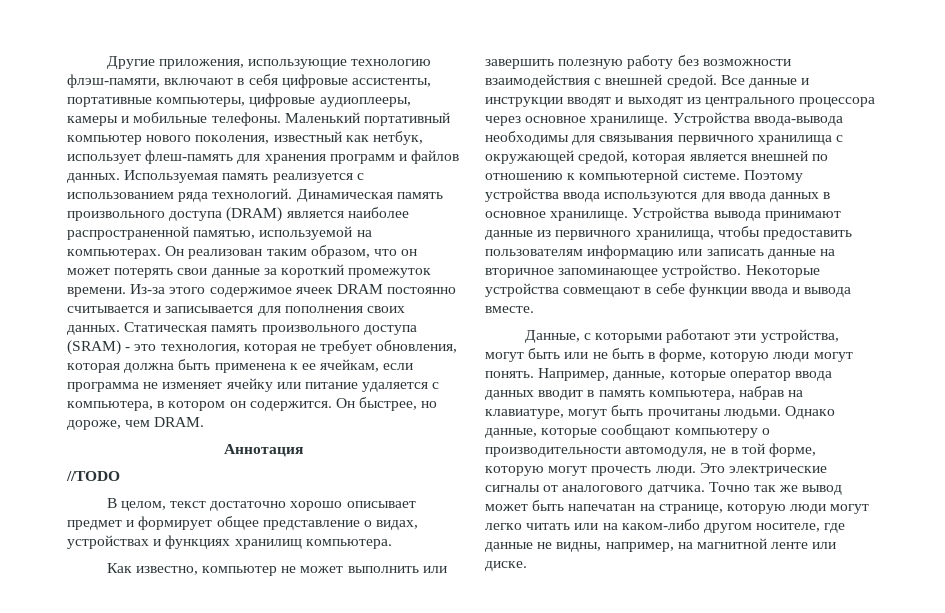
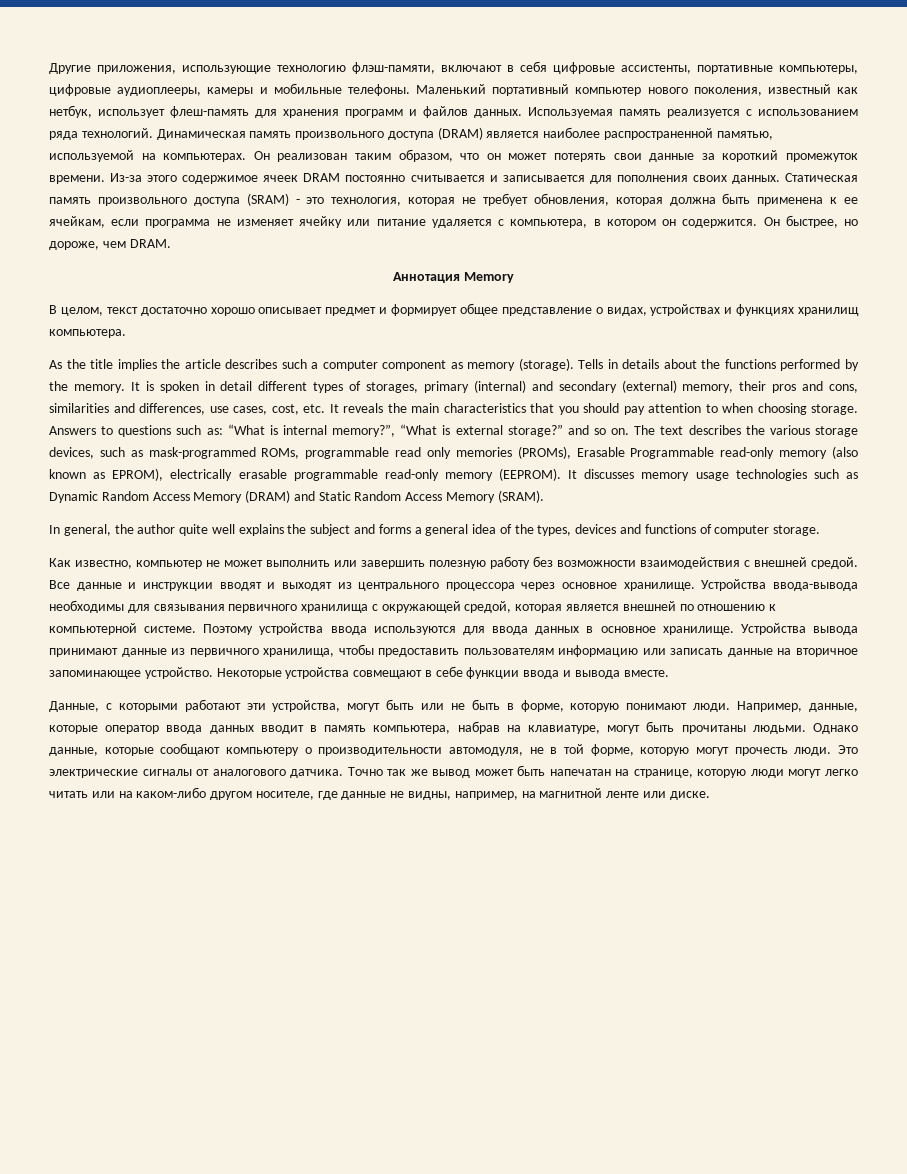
- Аннотация
- //TODO
+ Аннотация Memory
+ As the title implies the article describes such a computer component as memory (storage). Tells in details about the functions performed by the memory. It is spoken in detail different types of storages, primary (internal) and secondary (external) memory, their pros and cons, similarities and differences, use cases, cost, etc. It reveals the main characteristics that you should pay attention to when choosing storage. Answers to questions such as: “What is internal memory?”, “What is external storage?” and so on. The text describes the various storage devices, such as mask-programmed ROMs, programmable read only memories (PROMs), Erasable Programmable read-only memory (also known as EPROM), electrically erasable programmable read-only memory (EEPROM). It discusses memory usage technologies such as Dynamic Random Access Memory (DRAM) and Static Random Access Memory (SRAM).
+ In general, the author quite well explains the subject and forms a general idea of the types, devices and functions of computer storage.
- Данные, с которыми работают эти устройства, могут быть или не быть в форме, которую люди могут понять.
+ Данные, с которыми работают эти устройства, могут быть или не быть в форме, которую понимают люди.

